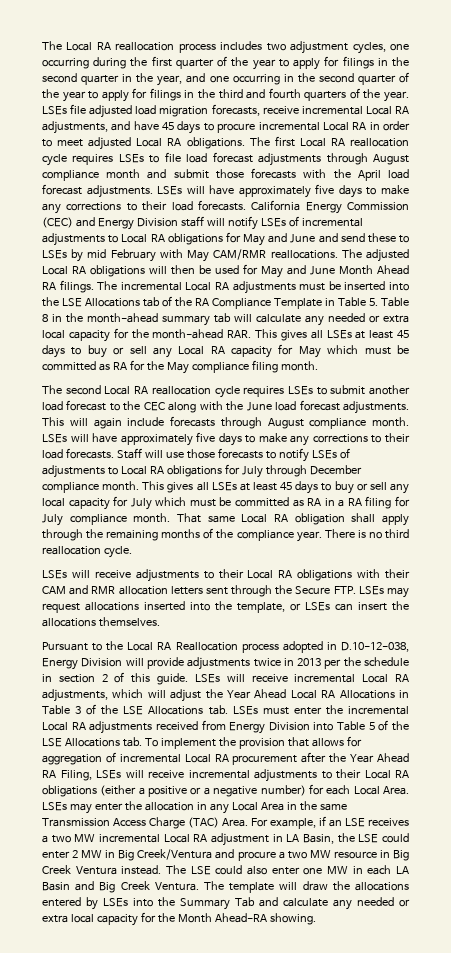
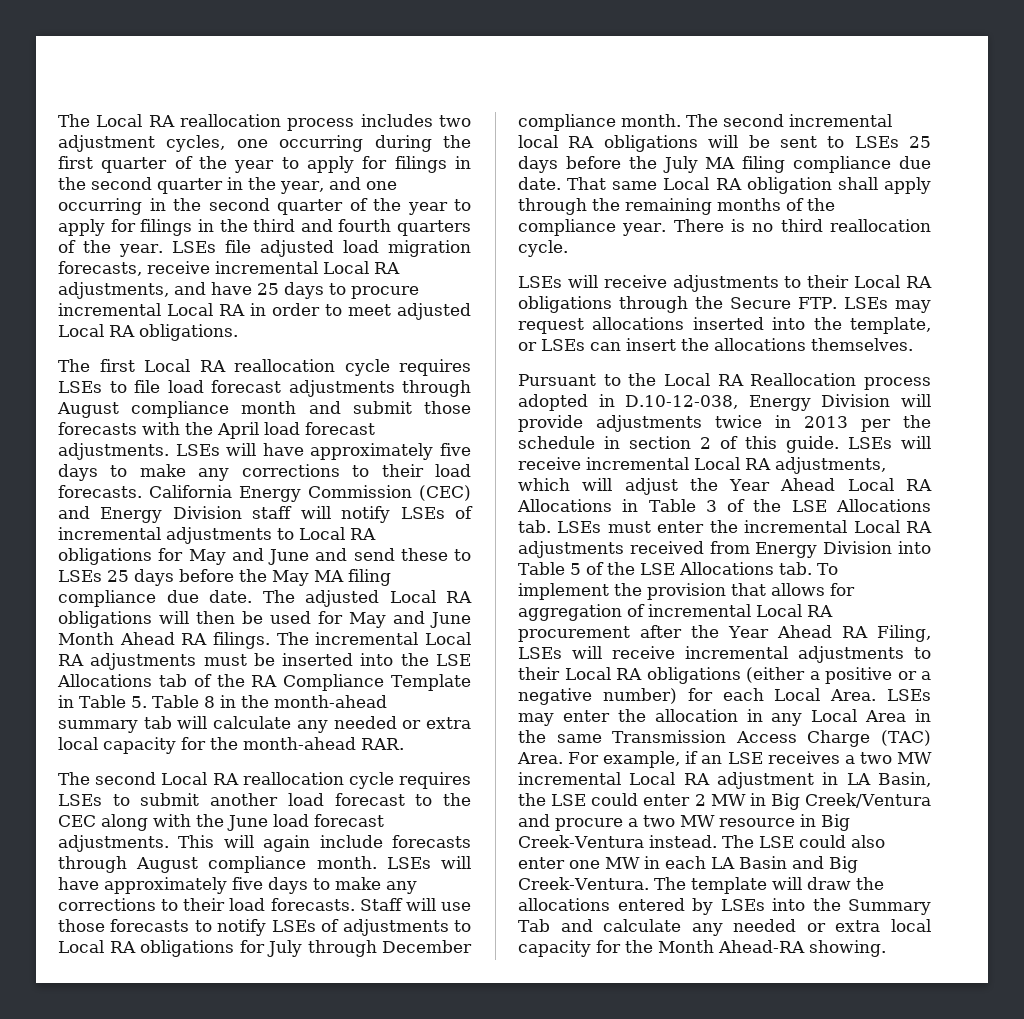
- LSEs file adjusted load migration forecasts, receive incremental Local RA adjustments, and have 45 days to procure incremental Local RA in order to meet adjusted Local RA obligations. The first Local RA reallocation cycle requires LSEs to file load forecast adjustments through August compliance month and submit those forecasts with the April load forecast adjustments.
+ LSEs file adjusted load migration forecasts, receive incremental Local RA adjustments, and have 25 days to procure incremental Local RA in order to meet adjusted Local RA obligations.
+ The first Local RA reallocation cycle requires LSEs to file load forecast adjustments through August compliance month and submit those forecasts with the April load forecast adjustments.
- California Energy Commission (CEC) and Energy Division staff will notify LSEs of incremental adjustments to Local RA obligations for May and June and send these to LSEs by mid February with May CAM/RMR reallocations.
+ California Energy Commission (CEC) and Energy Division staff will notify LSEs of incremental adjustments to Local RA obligations for May and June and send these to LSEs 25 days before the May MA filing compliance due date.
- The incremental Local RA adjustments must be inserted into the LSE Allocations tab of the RA Compliance Template in Table 5. Table 8 in the month-ahead summary tab will calculate any needed or extra local capacity for the month-ahead RAR. This gives all LSEs at least 45 days to buy or sell any Local RA capacity for May which must be committed as RA for the May compliance filing month.
+ The incremental Local RA adjustments must be inserted into the LSE Allocations tab of the RA Compliance Template in Table 5. Table 8 in the month-ahead summary tab will calculate any needed or extra local capacity for the month-ahead RAR.
- This gives all LSEs at least 45 days to buy or sell any local capacity for July which must be committed as RA in a RA filing for July compliance month.
+ The second incremental local RA obligations will be sent to LSEs 25 days before the July MA filing compliance due date.
- LSEs will receive adjustments to their Local RA obligations with their CAM and RMR allocation letters sent through the Secure FTP. LSEs may request allocations inserted into the template, or LSEs can insert the allocations themselves.
+ LSEs will receive adjustments to their Local RA obligations through the Secure FTP. LSEs may request allocations inserted into the template, or LSEs can insert the allocations themselves.
- For example, if an LSE receives a two MW incremental Local RA adjustment in LA Basin, the LSE could enter 2 MW in Big Creek/Ventura and procure a two MW resource in Big Creek Ventura instead.
+ For example, if an LSE receives a two MW incremental Local RA adjustment in LA Basin, the LSE could enter 2 MW in Big Creek/Ventura and procure a two MW resource in Big Creek-Ventura instead.
- The LSE could also enter one MW in each LA Basin and Big Creek Ventura.
+ The LSE could also enter one MW in each LA Basin and Big Creek-Ventura.

